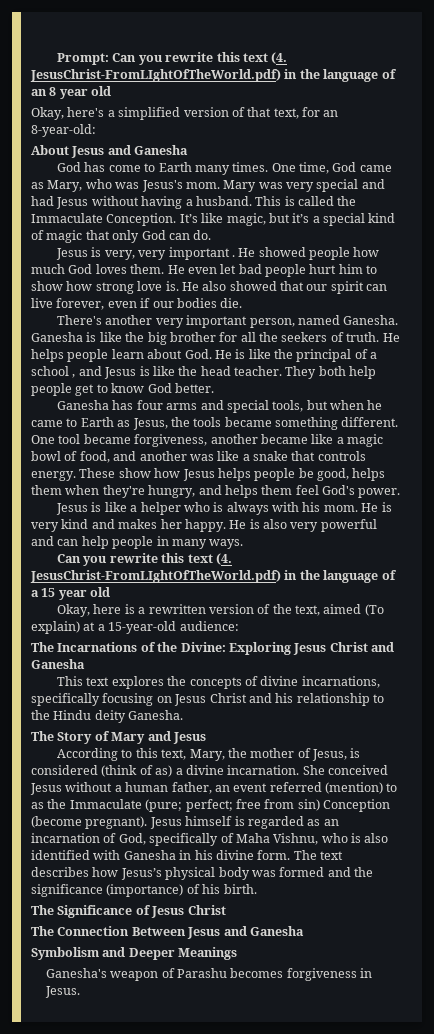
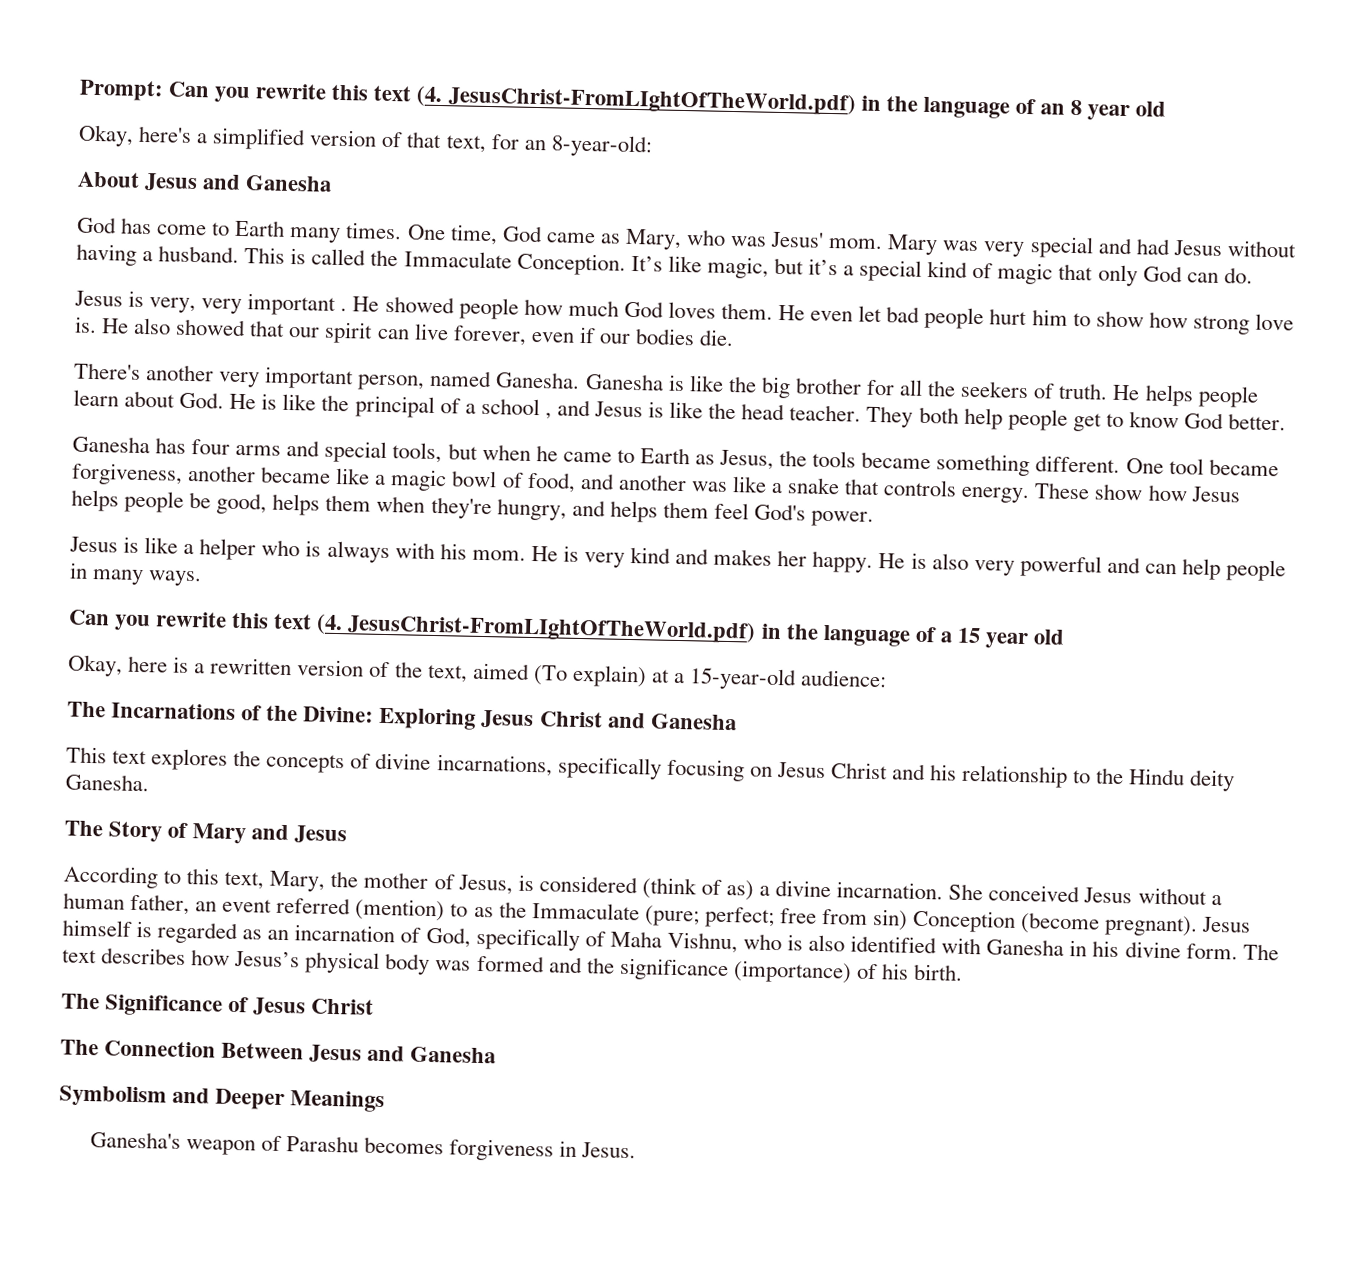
- One time, God came as Mary, who was Jesus's mom.
+ One time, God came as Mary, who was Jesus' mom.

